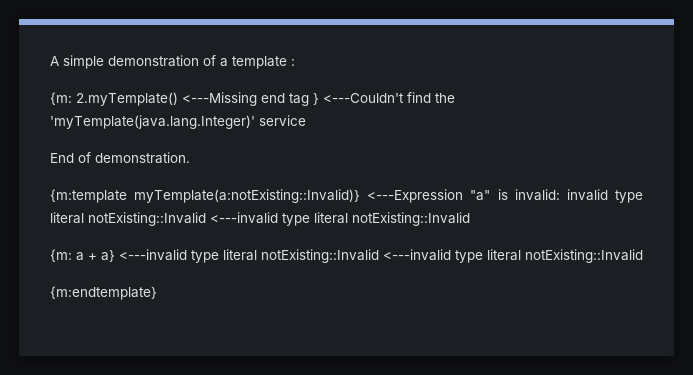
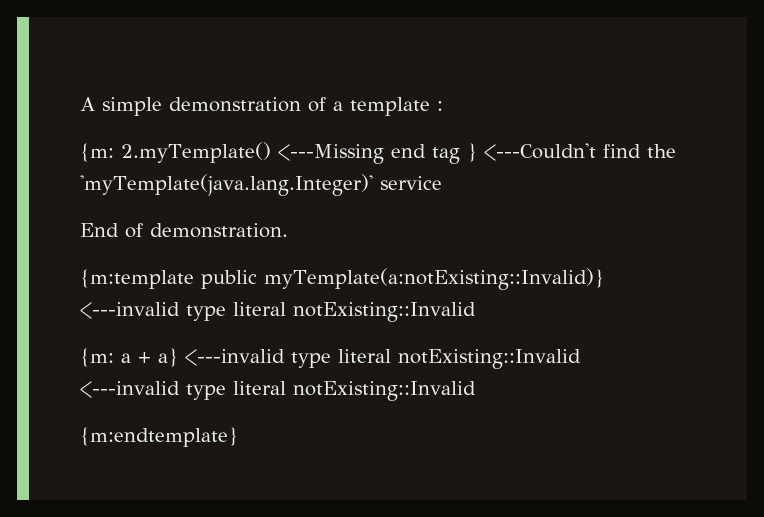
- {m:template myTemplate(a:notExisting::Invalid)} <---Expression "a" is invalid: invalid type literal notExisting::Invalid <---invalid type literal notExisting::Invalid
+ {m:template public myTemplate(a:notExisting::Invalid)} <---invalid type literal notExisting::Invalid

